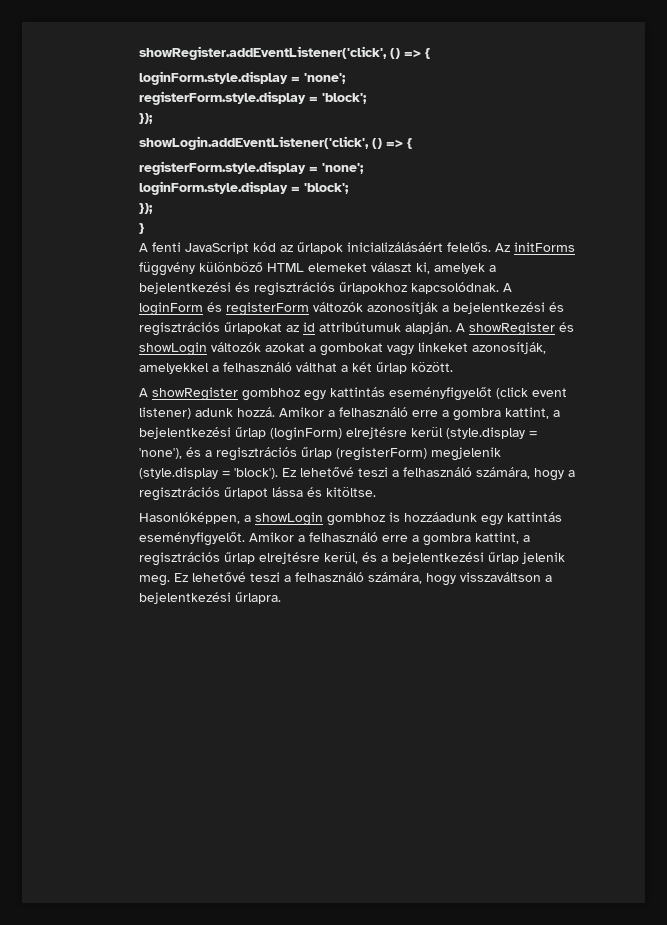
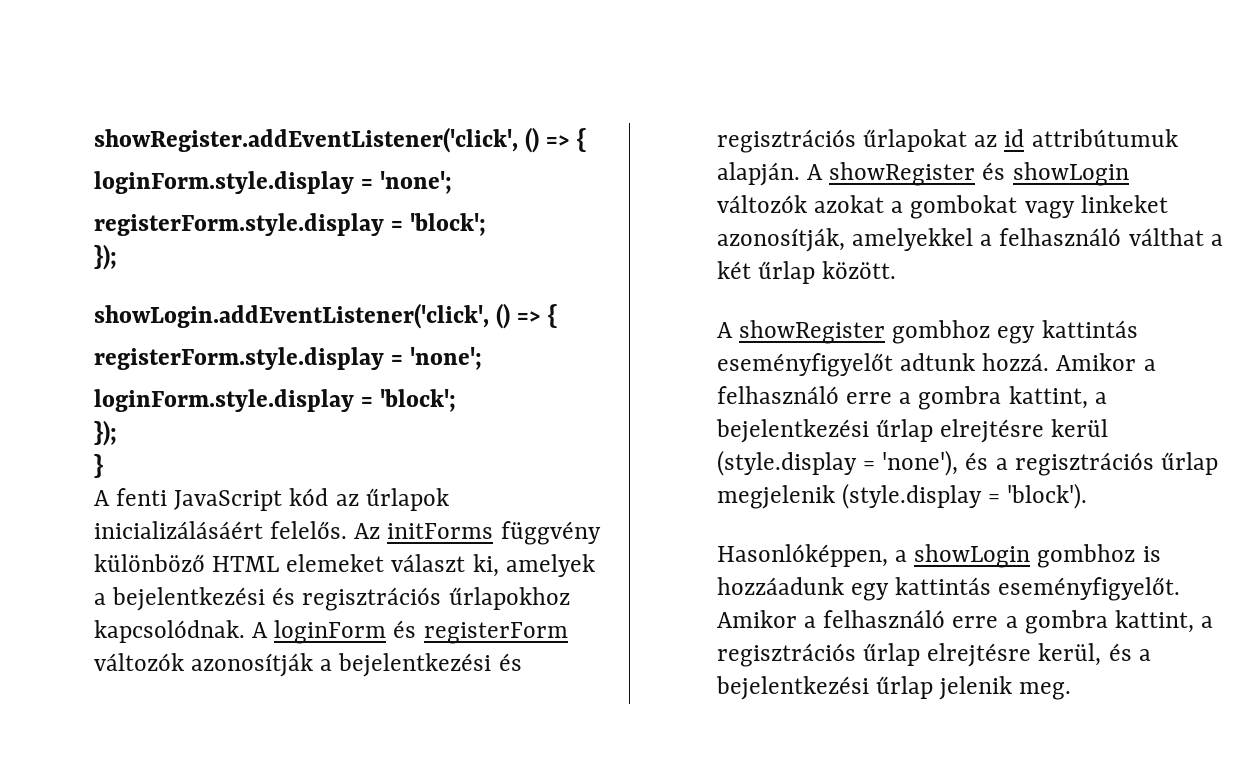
- A showRegister gombhoz egy kattintás eseményfigyelőt (click event listener) adunk hozzá.
+ A showRegister gombhoz egy kattintás eseményfigyelőt adtunk hozzá.
- Amikor a felhasználó erre a gombra kattint, a bejelentkezési űrlap (loginForm) elrejtésre kerül (style.display = 'none'), és a regisztrációs űrlap (registerForm) megjelenik (style.display = 'block'). Ez lehetővé teszi a felhasználó számára, hogy a regisztrációs űrlapot lássa és kitöltse.
+ Amikor a felhasználó erre a gombra kattint, a bejelentkezési űrlap elrejtésre kerül (style.display = 'none'), és a regisztrációs űrlap megjelenik (style.display = 'block').
- Ez lehetővé teszi a felhasználó számára, hogy visszaváltson a bejelentkezési űrlapra.

